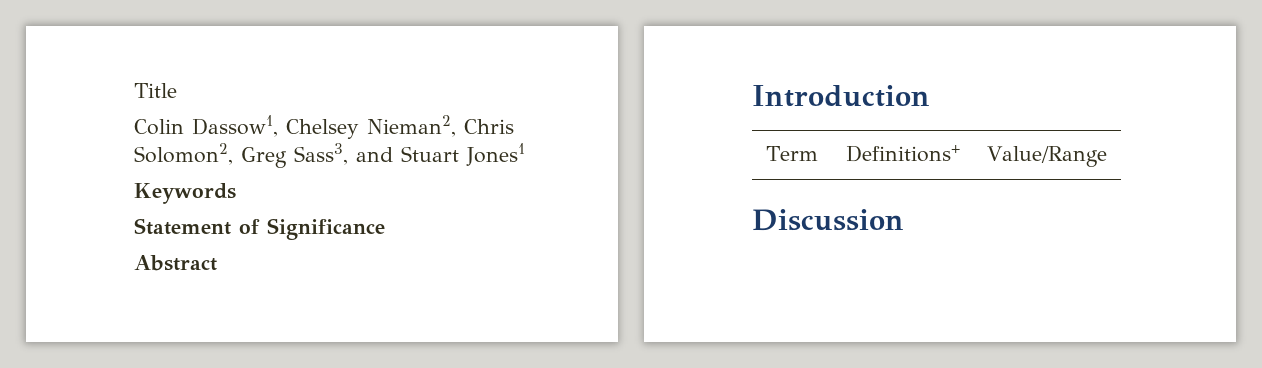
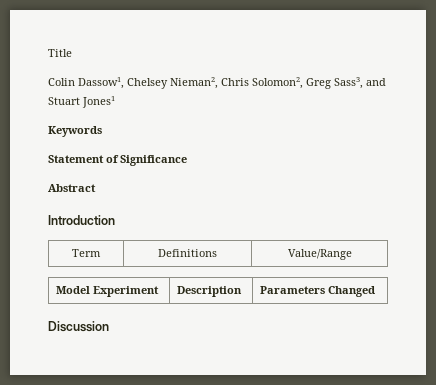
- Term | Definitions+ | Value/Range
+ Term | Definitions | Value/Range
+ Model Experiment | Description | Parameters Changed

